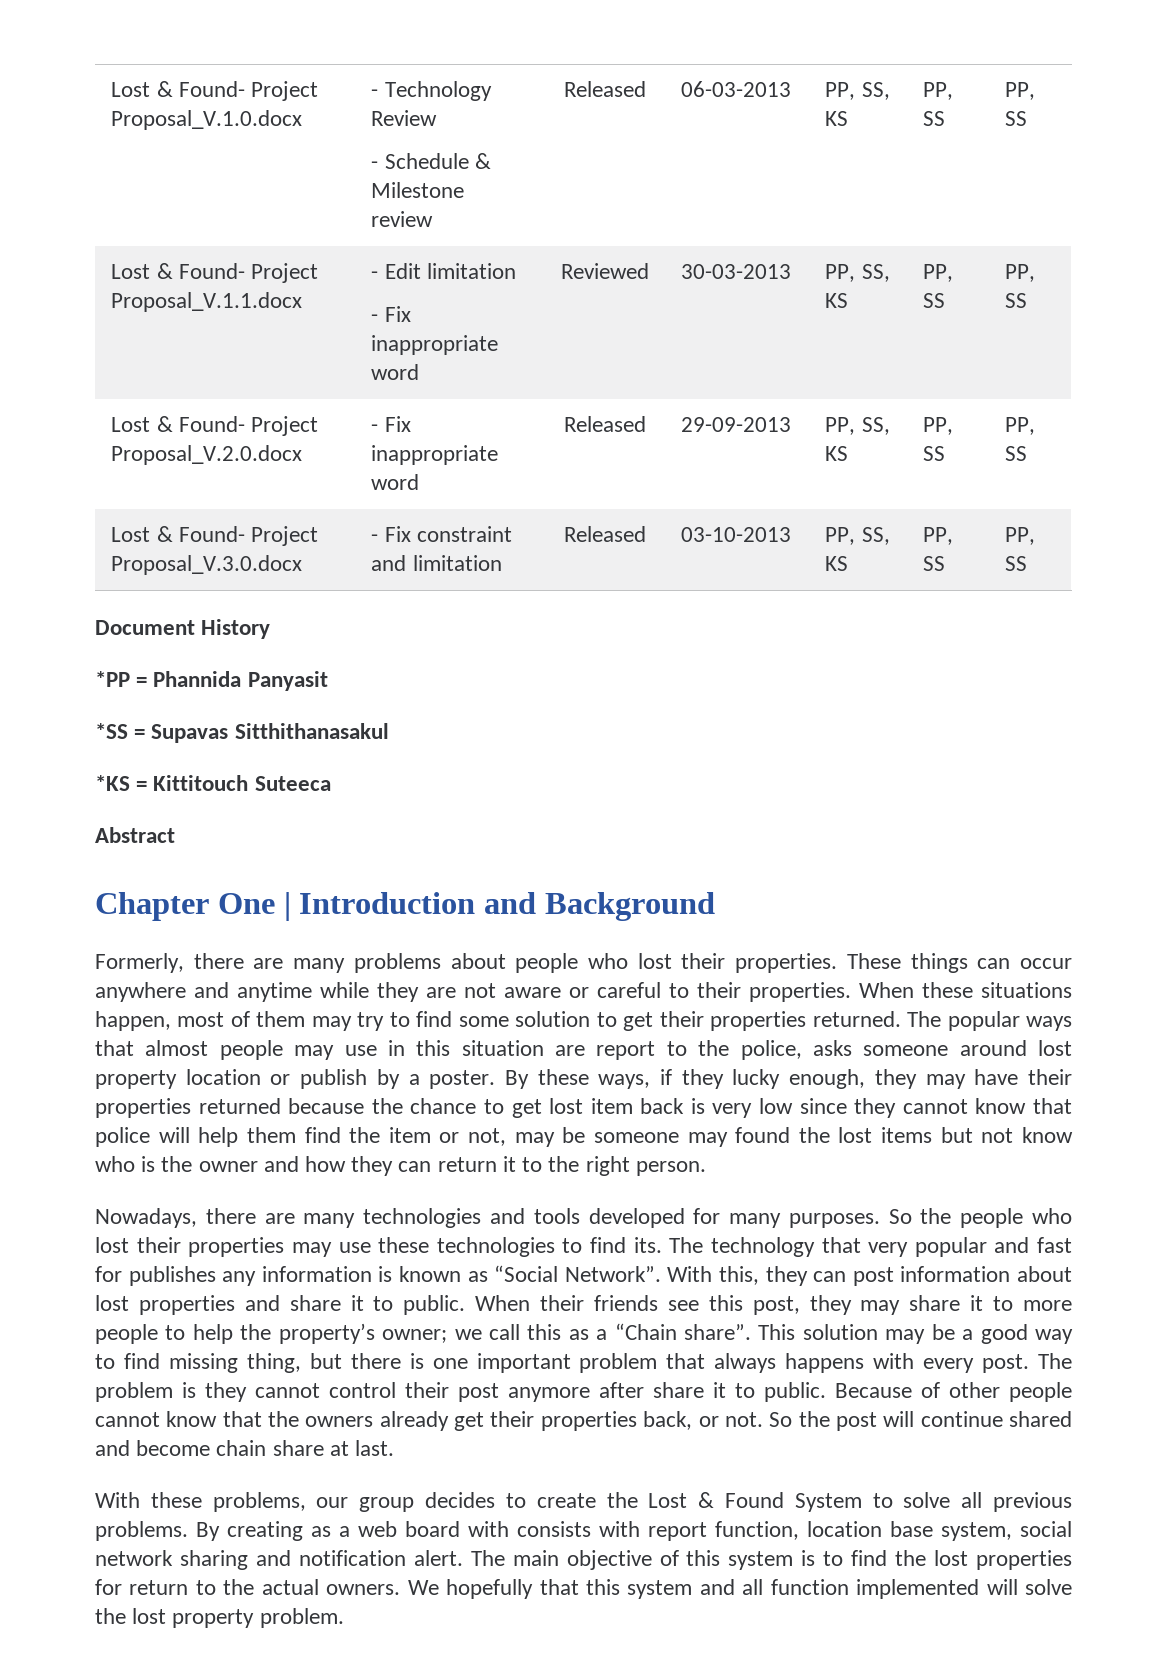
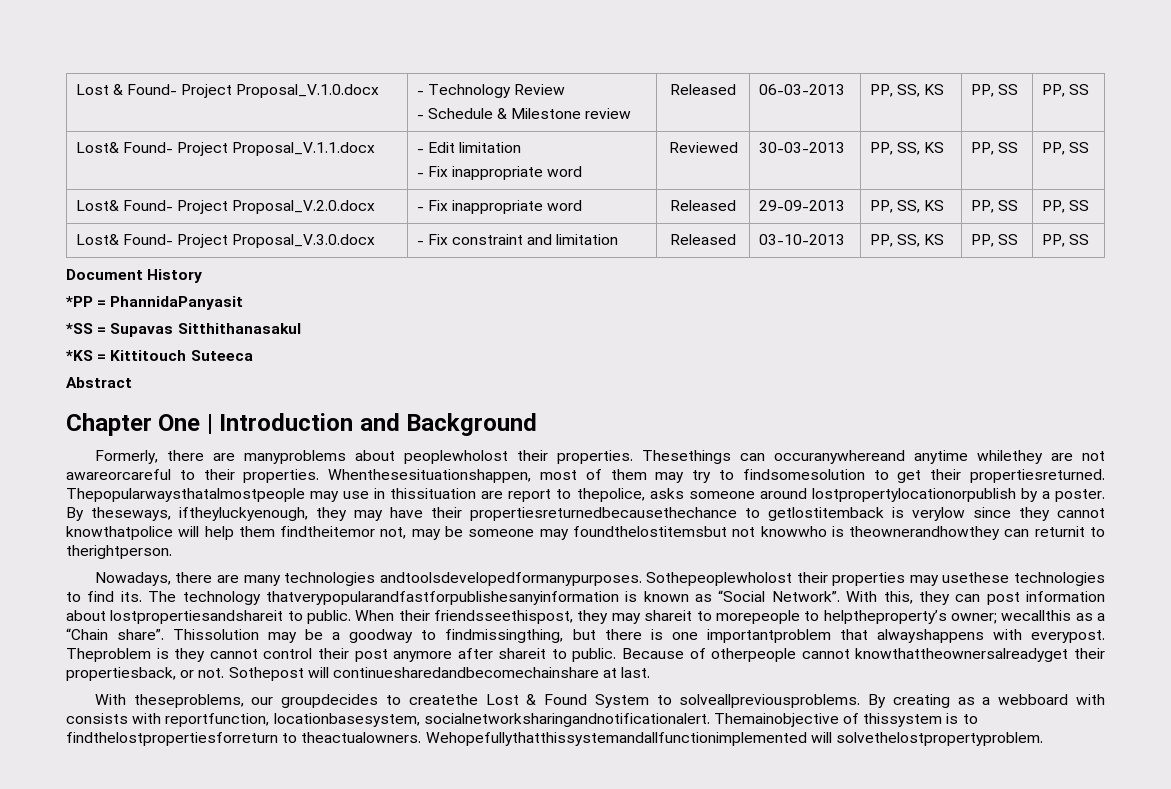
- Lost & Found- Project Proposal_V.1.1.docx | - Edit limitation
+ Lost& Found- Project Proposal_V.1.1.docx | - Edit limitation
- Lost & Found- Project Proposal_V.2.0.docx | - Fix inappropriate word | Released | 29-09-2013 | PP, SS, KS | PP, SS | PP, SS
+ Lost& Found- Project Proposal_V.2.0.docx | - Fix inappropriate word | Released | 29-09-2013 | PP, SS, KS | PP, SS | PP, SS
- Lost & Found- Project Proposal_V.3.0.docx | - Fix constraint and limitation | Released | 03-10-2013 | PP, SS, KS | PP, SS | PP, SS
+ Lost& Found- Project Proposal_V.3.0.docx | - Fix constraint and limitation | Released | 03-10-2013 | PP, SS, KS | PP, SS | PP, SS
- *PP = Phannida Panyasit
+ *PP = PhannidaPanyasit
- Formerly, there are many problems about people who lost their properties. These things can occur anywhere and anytime while they are not aware or careful to their properties. When these situations happen, most of them may try to find some solution to get their properties returned. The popular ways that almost people may use in this situation are report to the police, asks someone around lost property location or publish by a poster. By these ways, if they lucky enough, they may have their properties returned because the chance to get lost item back is very low since they cannot know that police will help them find the item or not, may be someone may found the lost items but not know who is the owner and how they can return it to the right person.
+ Formerly, there are manyproblems about peoplewholost their properties. Thesethings can occuranywhereand anytime whilethey are not awareorcareful to their properties. Whenthesesituationshappen, most of them may try to findsomesolution to get their propertiesreturned. Thepopularwaysthatalmostpeople may use in thissituation are report to thepolice, asks someone around lostpropertylocationorpublish by a poster. By theseways, iftheyluckyenough, they may have their propertiesreturnedbecausethechance to getlostitemback is verylow since they cannot knowthatpolice will help them findtheitemor not, may be someone may foundthelostitemsbut not knowwho is theownerandhowthey can returnit to therightperson.
- Nowadays, there are many technologies and tools developed for many purposes. So the people who lost their properties may use these technologies to find its.
+ Nowadays, there are many technologies andtoolsdevelopedformanypurposes. Sothepeoplewholost their properties may usethese technologies to find its.
- The technology that very popular and fast for publishes any information is known as “Social Network”.
+ The technology thatverypopularandfastforpublishesanyinformation is known as “Social Network”.
- With this, they can post information about lost properties and share it to public. When their friends see this post, they may share it to more people to help the property’s owner; we call this as a “Chain share”.
+ With this, they can post information about lostpropertiesandshareit to public. When their friendsseethispost, they may shareit to morepeople to helptheproperty’s owner; wecallthis as a “Chain share”.
- This solution may be a good way to find missing thing, but there is one important problem that always happens with every post. The problem is they cannot control their post anymore after share it to public.
+ Thissolution may be a goodway to findmissingthing, but there is one importantproblem that alwayshappens with everypost. Theproblem is they cannot control their post anymore after shareit to public.
- Because of other people cannot know that the owners already get their properties back, or not. So the post will continue shared and become chain share at last.
- With these problems, our group decides to create the Lost & Found System to solve all previous problems.
+ Because of otherpeople cannot knowthattheownersalreadyget their propertiesback, or not. Sothepost will continuesharedandbecomechainshare at last.
+ With theseproblems, our groupdecides to createthe Lost & Found System to solveallpreviousproblems.
- By creating as a web board with consists with report function, location base system, social network sharing and notification alert. The main objective of this system is to find the lost properties for return to the actual owners. We hopefully that this system and all function implemented will solve the lost property problem.
+ By creating as a webboard with consists with reportfunction, locationbasesystem, socialnetworksharingandnotificationalert. Themainobjective of thissystem is to findthelostpropertiesforreturn to theactualowners. Wehopefullythatthissystemandallfunctionimplemented will solvethelostpropertyproblem.

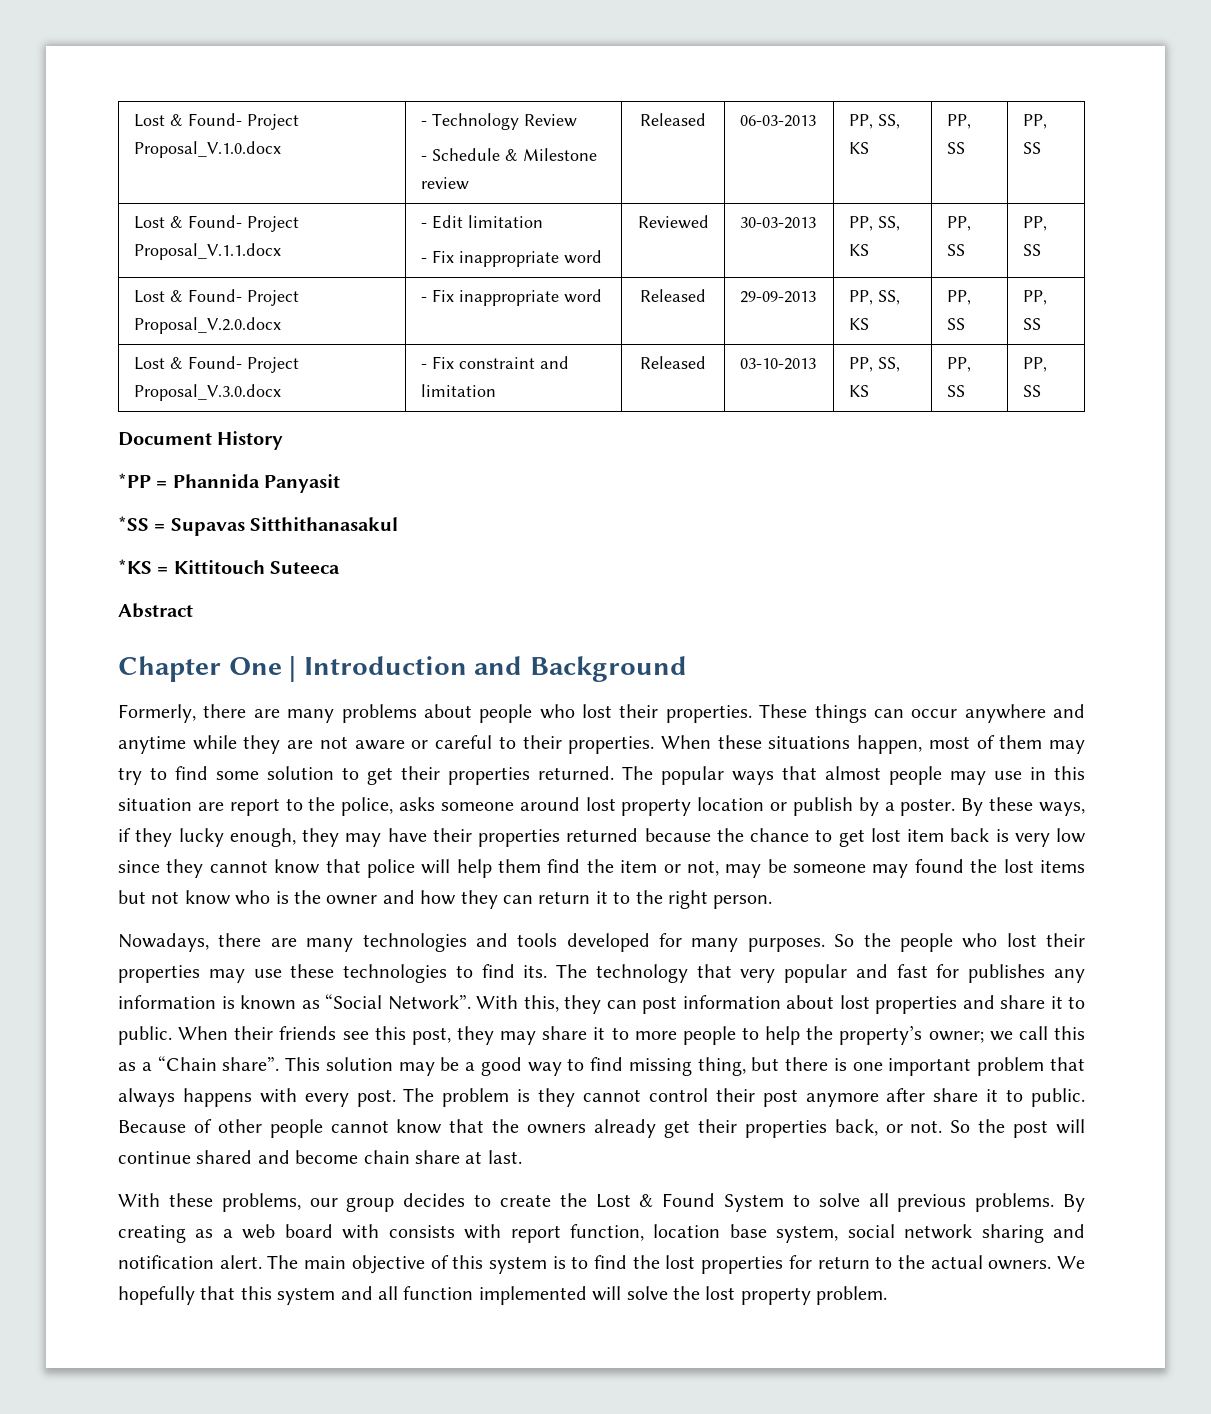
- Lost& Found- Project Proposal_V.1.1.docx | - Edit limitation
+ Lost & Found- Project Proposal_V.1.1.docx | - Edit limitation
- Lost& Found- Project Proposal_V.2.0.docx | - Fix inappropriate word | Released | 29-09-2013 | PP, SS, KS | PP, SS | PP, SS
+ Lost & Found- Project Proposal_V.2.0.docx | - Fix inappropriate word | Released | 29-09-2013 | PP, SS, KS | PP, SS | PP, SS
- Lost& Found- Project Proposal_V.3.0.docx | - Fix constraint and limitation | Released | 03-10-2013 | PP, SS, KS | PP, SS | PP, SS
+ Lost & Found- Project Proposal_V.3.0.docx | - Fix constraint and limitation | Released | 03-10-2013 | PP, SS, KS | PP, SS | PP, SS
- *PP = PhannidaPanyasit
+ *PP = Phannida Panyasit
- Formerly, there are manyproblems about peoplewholost their properties. Thesethings can occuranywhereand anytime whilethey are not awareorcareful to their properties. Whenthesesituationshappen, most of them may try to findsomesolution to get their propertiesreturned. Thepopularwaysthatalmostpeople may use in thissituation are report to thepolice, asks someone around lostpropertylocationorpublish by a poster. By theseways, iftheyluckyenough, they may have their propertiesreturnedbecausethechance to getlostitemback is verylow since they cannot knowthatpolice will help them findtheitemor not, may be someone may foundthelostitemsbut not knowwho is theownerandhowthey can returnit to therightperson.
+ Formerly, there are many problems about people who lost their properties. These things can occur anywhere and anytime while they are not aware or careful to their properties. When these situations happen, most of them may try to find some solution to get their properties returned. The popular ways that almost people may use in this situation are report to the police, asks someone around lost property location or publish by a poster. By these ways, if they lucky enough, they may have their properties returned because the chance to get lost item back is very low since they cannot know that police will help them find the item or not, may be someone may found the lost items but not know who is the owner and how they can return it to the right person.
- Nowadays, there are many technologies andtoolsdevelopedformanypurposes. Sothepeoplewholost their properties may usethese technologies to find its.
+ Nowadays, there are many technologies and tools developed for many purposes. So the people who lost their properties may use these technologies to find its.
- The technology thatverypopularandfastforpublishesanyinformation is known as “Social Network”.
+ The technology that very popular and fast for publishes any information is known as “Social Network”.
- With this, they can post information about lostpropertiesandshareit to public. When their friendsseethispost, they may shareit to morepeople to helptheproperty’s owner; wecallthis as a “Chain share”.
+ With this, they can post information about lost properties and share it to public. When their friends see this post, they may share it to more people to help the property’s owner; we call this as a “Chain share”.
- Thissolution may be a goodway to findmissingthing, but there is one importantproblem that alwayshappens with everypost. Theproblem is they cannot control their post anymore after shareit to public.
+ This solution may be a good way to find missing thing, but there is one important problem that always happens with every post. The problem is they cannot control their post anymore after share it to public.
- Because of otherpeople cannot knowthattheownersalreadyget their propertiesback, or not. Sothepost will continuesharedandbecomechainshare at last.
- With theseproblems, our groupdecides to createthe Lost & Found System to solveallpreviousproblems.
+ Because of other people cannot know that the owners already get their properties back, or not. So the post will continue shared and become chain share at last.
+ With these problems, our group decides to create the Lost & Found System to solve all previous problems.
- By creating as a webboard with consists with reportfunction, locationbasesystem, socialnetworksharingandnotificationalert. Themainobjective of thissystem is to findthelostpropertiesforreturn to theactualowners. Wehopefullythatthissystemandallfunctionimplemented will solvethelostpropertyproblem.
+ By creating as a web board with consists with report function, location base system, social network sharing and notification alert. The main objective of this system is to find the lost properties for return to the actual owners. We hopefully that this system and all function implemented will solve the lost property problem.

